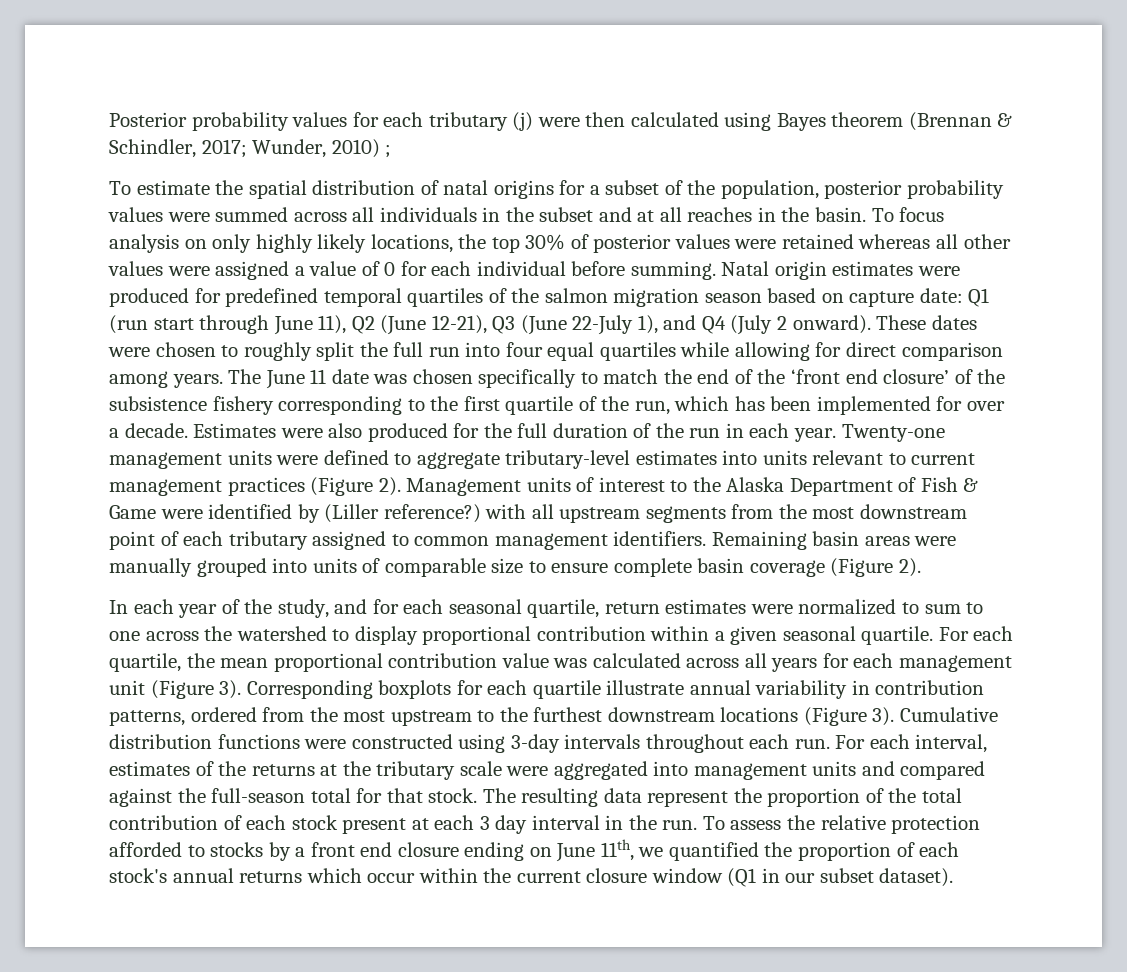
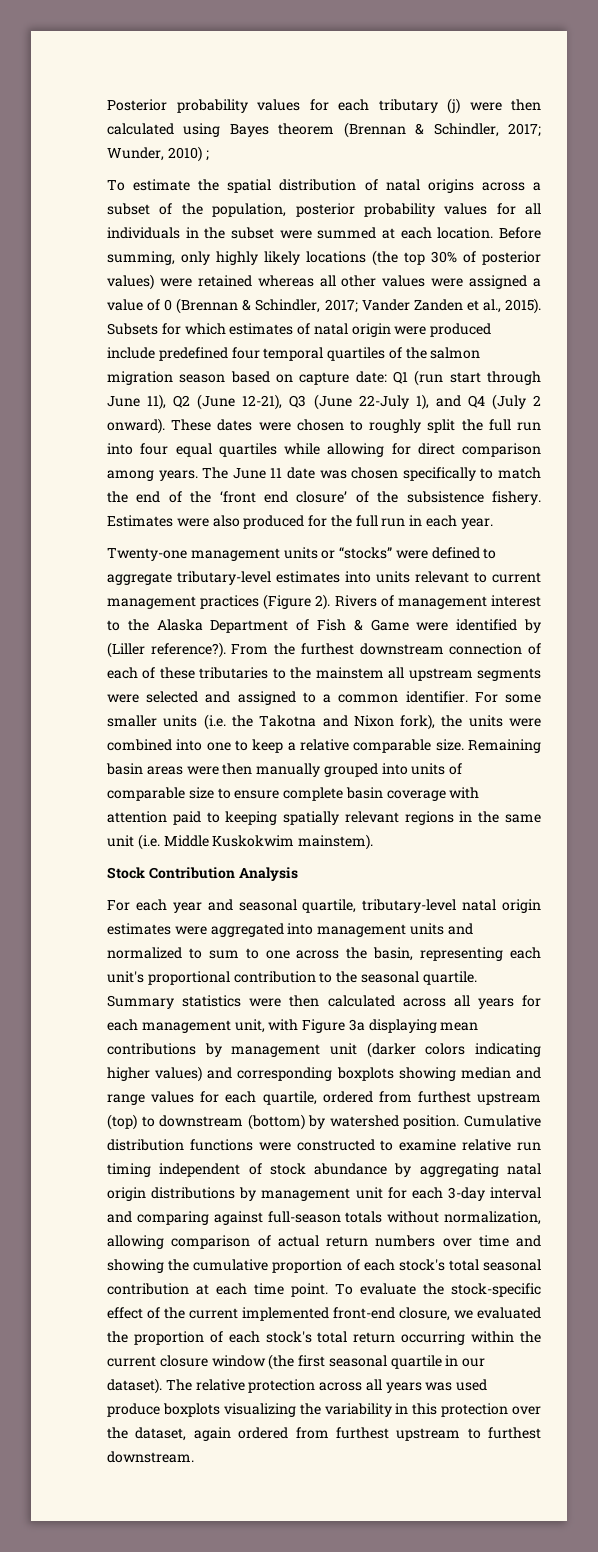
- To estimate the spatial distribution of natal origins for a subset of the population, posterior probability values were summed across all individuals in the subset and at all reaches in the basin. To focus analysis on only highly likely locations, the top 30% of posterior values were retained whereas all other values were assigned a value of 0 for each individual before summing. Natal origin estimates were produced for predefined temporal quartiles of the salmon migration season based on capture date:
+ To estimate the spatial distribution of natal origins across a subset of the population, posterior probability values for all individuals in the subset were summed at each location. Before summing, only highly likely locations (the top 30% of posterior values) were retained whereas all other values were assigned a value of 0 (Brennan & Schindler, 2017; Vander Zanden et al., 2015). Subsets for which estimates of natal origin were produced include predefined four temporal quartiles of the salmon migration season based on capture date:
- The June 11 date was chosen specifically to match the end of the ‘front end closure’ of the subsistence fishery corresponding to the first quartile of the run, which has been implemented for over a decade.
+ The June 11 date was chosen specifically to match the end of the ‘front end closure’ of the subsistence fishery.
- Estimates were also produced for the full duration of the run in each year. Twenty-one management units were defined to aggregate tributary-level estimates into units relevant to current management practices (Figure 2).
+ Estimates were also produced for the full run in each year.
+ Twenty-one management units or “stocks” were defined to aggregate tributary-level estimates into units relevant to current management practices (Figure 2).
- Management units of interest to the Alaska Department of Fish & Game were identified by (Liller reference?) with all upstream segments from the most downstream point of each tributary assigned to common management identifiers.
+ Rivers of management interest to the Alaska Department of Fish & Game were identified by (Liller reference?). From the furthest downstream connection of each of these tributaries to the mainstem all upstream segments were selected and assigned to a common identifier. For some smaller units (i.e. the Takotna and Nixon fork), the units were combined into one to keep a relative comparable size.
- Remaining basin areas were manually grouped into units of comparable size to ensure complete basin coverage (Figure 2).
- In each year of the study, and for each seasonal quartile, return estimates were normalized to sum to one across the watershed to display proportional contribution within a given seasonal quartile. For each quartile, the mean proportional contribution value was calculated across all years for each management unit (Figure 3). Corresponding boxplots for each quartile illustrate annual variability in contribution patterns, ordered from the most upstream to the furthest downstream locations (Figure 3).
+ Remaining basin areas were then manually grouped into units of comparable size to ensure complete basin coverage with attention paid to keeping spatially relevant regions in the same unit (i.e. Middle Kuskokwim mainstem).
+ Stock Contribution Analysis
+ For each year and seasonal quartile, tributary-level natal origin estimates were aggregated into management units and normalized to sum to one across the basin, representing each unit's proportional contribution to the seasonal quartile. Summary statistics were then calculated across all years for each management unit, with Figure 3a displaying mean contributions by management unit (darker colors indicating higher values) and corresponding boxplots showing median and range values for each quartile, ordered from furthest upstream (top) to downstream (bottom) by watershed position.
- Cumulative distribution functions were constructed using 3-day intervals throughout each run. For each interval, estimates of the returns at the tributary scale were aggregated into management units and compared against the full-season total for that stock. The resulting data represent the proportion of the total contribution of each stock present at each 3 day interval in the run. To assess the relative protection afforded to stocks by a front end closure ending on June 11th, we quantified the proportion of each stock's annual returns which occur within the current closure window (Q1 in our subset dataset).
+ Cumulative distribution functions were constructed to examine relative run timing independent of stock abundance by aggregating natal origin distributions by management unit for each 3-day interval and comparing against full-season totals without normalization, allowing comparison of actual return numbers over time and showing the cumulative proportion of each stock's total seasonal contribution at each time point. To evaluate the stock-specific effect of the current implemented front-end closure, we evaluated the proportion of each stock's total return occurring within the current closure window (the first seasonal quartile in our dataset). The relative protection across all years was used produce boxplots visualizing the variability in this protection over the dataset, again ordered from furthest upstream to furthest downstream.

